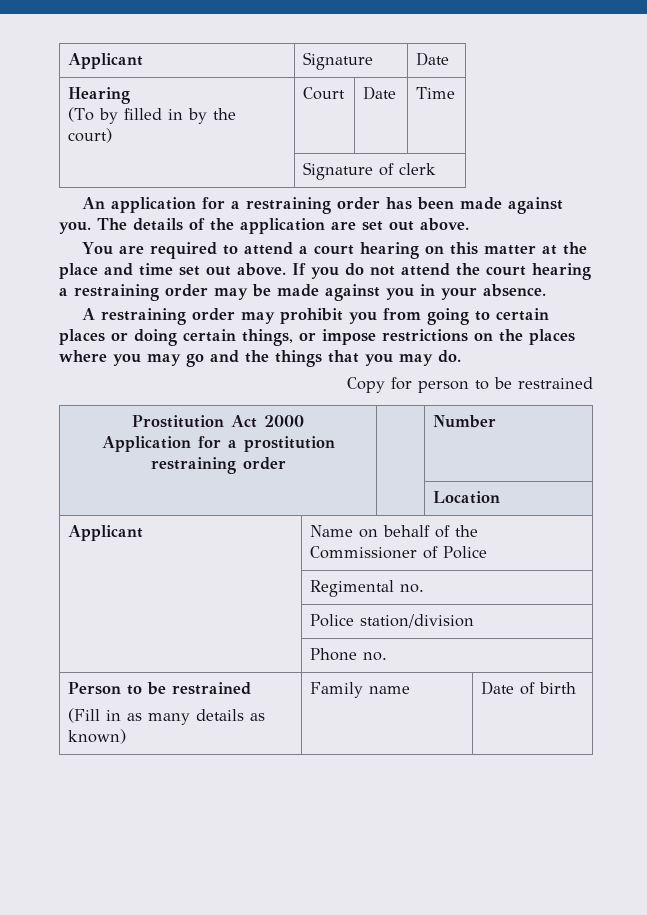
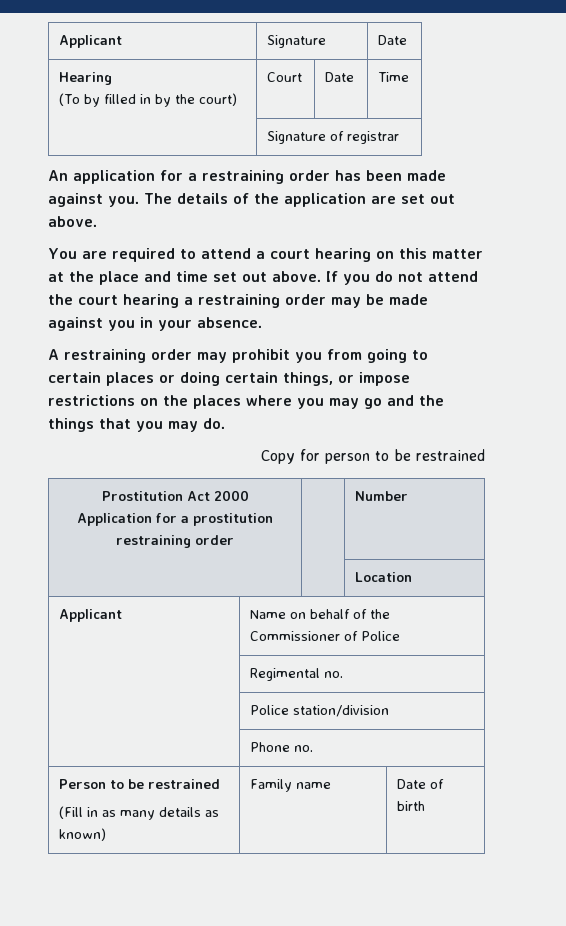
- | Signature of clerk
+ | Signature of registrar

